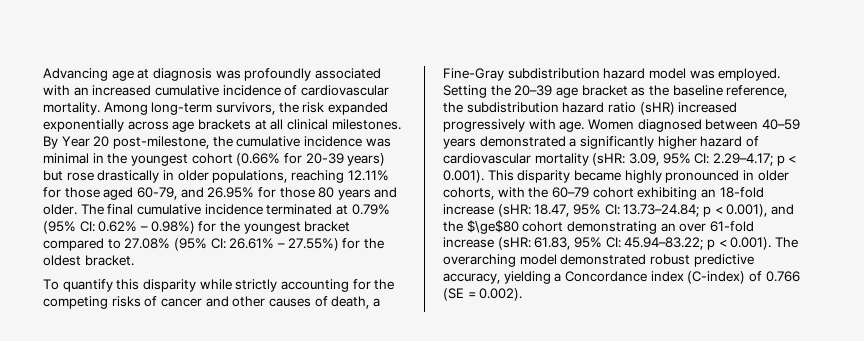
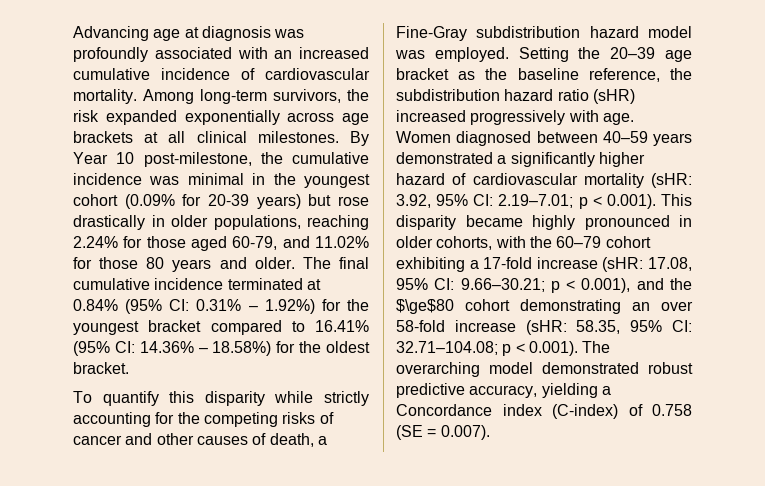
- By Year 20 post-milestone, the cumulative incidence was minimal in the youngest cohort (0.66% for 20-39 years) but rose drastically in older populations, reaching 12.11% for those aged 60-79, and 26.95% for those 80 years and older.
+ By Year 10 post-milestone, the cumulative incidence was minimal in the youngest cohort (0.09% for 20-39 years) but rose drastically in older populations, reaching 2.24% for those aged 60-79, and 11.02% for those 80 years and older.
- The final cumulative incidence terminated at 0.79% (95% CI: 0.62% – 0.98%) for the youngest bracket compared to 27.08% (95% CI: 26.61% – 27.55%) for the oldest bracket.
+ The final cumulative incidence terminated at 0.84% (95% CI: 0.31% – 1.92%) for the youngest bracket compared to 16.41% (95% CI: 14.36% – 18.58%) for the oldest bracket.
- Women diagnosed between 40–59 years demonstrated a significantly higher hazard of cardiovascular mortality (sHR: 3.09, 95% CI: 2.29–4.17; p < 0.001). This disparity became highly pronounced in older cohorts, with the 60–79 cohort exhibiting an 18-fold increase (sHR: 18.47, 95% CI: 13.73–24.84; p < 0.001), and the $\ge$80 cohort demonstrating an over 61-fold increase (sHR: 61.83, 95% CI: 45.94–83.22; p < 0.001). The overarching model demonstrated robust predictive accuracy, yielding a Concordance index (C-index) of 0.766 (SE = 0.002).
+ Women diagnosed between 40–59 years demonstrated a significantly higher hazard of cardiovascular mortality (sHR: 3.92, 95% CI: 2.19–7.01; p < 0.001). This disparity became highly pronounced in older cohorts, with the 60–79 cohort exhibiting a 17-fold increase (sHR: 17.08, 95% CI: 9.66–30.21; p < 0.001), and the $\ge$80 cohort demonstrating an over 58-fold increase (sHR: 58.35, 95% CI: 32.71–104.08; p < 0.001). The overarching model demonstrated robust predictive accuracy, yielding a Concordance index (C-index) of 0.758 (SE = 0.007).

